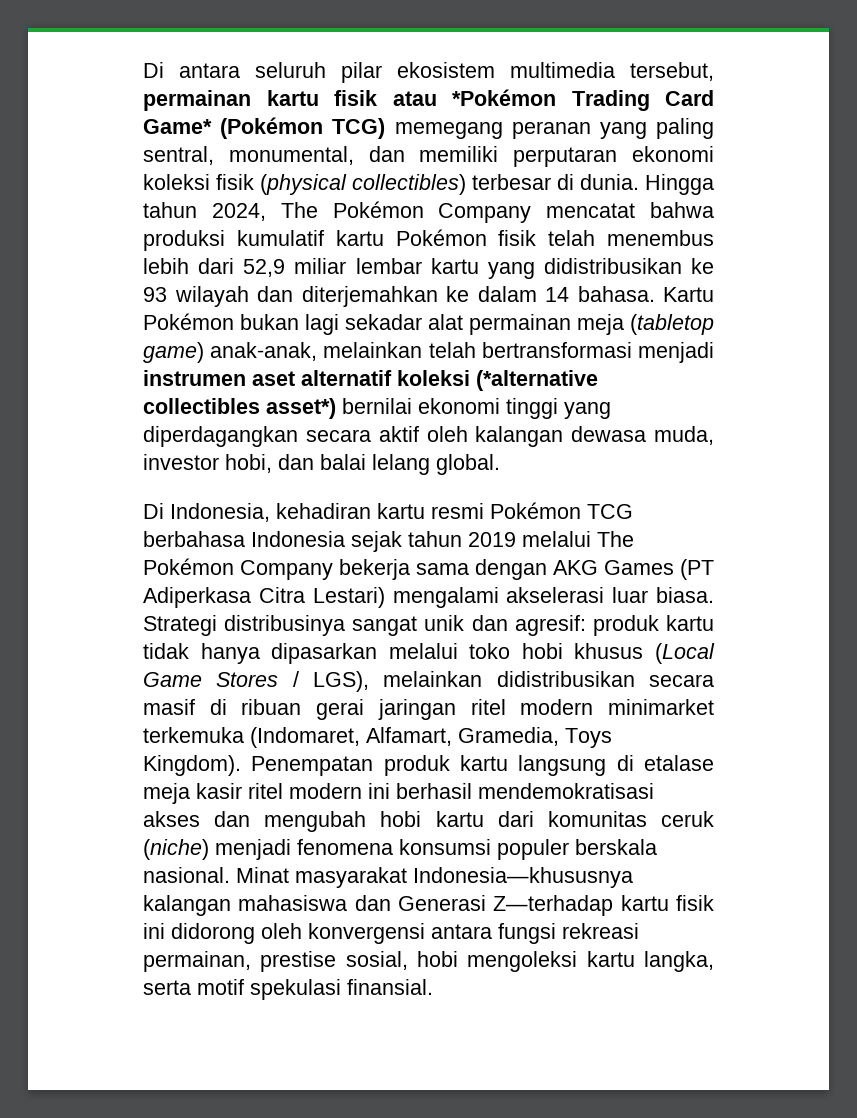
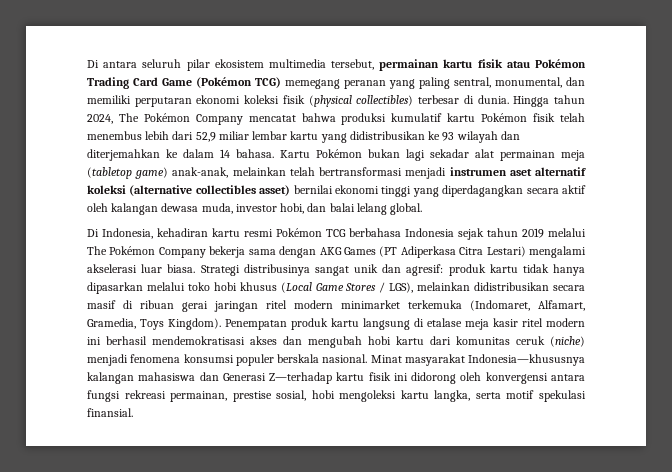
- Di antara seluruh pilar ekosistem multimedia tersebut, permainan kartu fisik atau *Pokémon Trading Card Game* (Pokémon TCG) memegang peranan yang paling sentral, monumental, dan memiliki perputaran ekonomi koleksi fisik (physical collectibles) terbesar di dunia.
+ Di antara seluruh pilar ekosistem multimedia tersebut, permainan kartu fisik atau Pokémon Trading Card Game (Pokémon TCG) memegang peranan yang paling sentral, monumental, dan memiliki perputaran ekonomi koleksi fisik (physical collectibles) terbesar di dunia.
- Kartu Pokémon bukan lagi sekadar alat permainan meja (tabletop game) anak-anak, melainkan telah bertransformasi menjadi instrumen aset alternatif koleksi (*alternative collectibles asset*) bernilai ekonomi tinggi yang diperdagangkan secara aktif oleh kalangan dewasa muda, investor hobi, dan balai lelang global.
+ Kartu Pokémon bukan lagi sekadar alat permainan meja (tabletop game) anak-anak, melainkan telah bertransformasi menjadi instrumen aset alternatif koleksi (alternative collectibles asset) bernilai ekonomi tinggi yang diperdagangkan secara aktif oleh kalangan dewasa muda, investor hobi, dan balai lelang global.

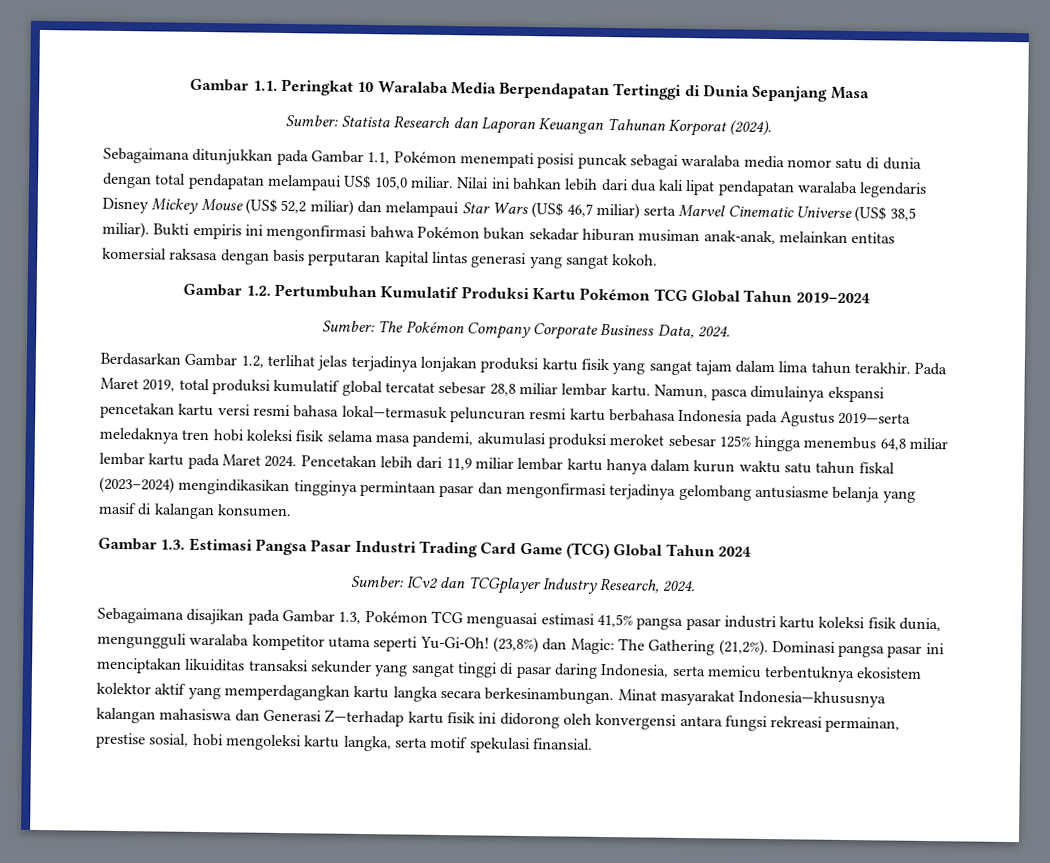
- Di antara seluruh pilar ekosistem multimedia tersebut, permainan kartu fisik atau Pokémon Trading Card Game (Pokémon TCG) memegang peranan yang paling sentral, monumental, dan memiliki perputaran ekonomi koleksi fisik (physical collectibles) terbesar di dunia. Hingga tahun 2024, The Pokémon Company mencatat bahwa produksi kumulatif kartu Pokémon fisik telah menembus lebih dari 52,9 miliar lembar kartu yang didistribusikan ke 93 wilayah dan diterjemahkan ke dalam 14 bahasa. Kartu Pokémon bukan lagi sekadar alat permainan meja (tabletop game) anak-anak, melainkan telah bertransformasi menjadi instrumen aset alternatif koleksi (alternative collectibles asset) bernilai ekonomi tinggi yang diperdagangkan secara aktif oleh kalangan dewasa muda, investor hobi, dan balai lelang global.
- Di Indonesia, kehadiran kartu resmi Pokémon TCG berbahasa Indonesia sejak tahun 2019 melalui The Pokémon Company bekerja sama dengan AKG Games (PT Adiperkasa Citra Lestari) mengalami akselerasi luar biasa. Strategi distribusinya sangat unik dan agresif: produk kartu tidak hanya dipasarkan melalui toko hobi khusus (Local Game Stores / LGS), melainkan didistribusikan secara masif di ribuan gerai jaringan ritel modern minimarket terkemuka (Indomaret, Alfamart, Gramedia, Toys Kingdom). Penempatan produk kartu langsung di etalase meja kasir ritel modern ini berhasil mendemokratisasi akses dan mengubah hobi kartu dari komunitas ceruk (niche) menjadi fenomena konsumsi populer berskala nasional.
+ Gambar 1.1. Peringkat 10 Waralaba Media Berpendapatan Tertinggi di Dunia Sepanjang Masa
+ Sumber: Statista Research dan Laporan Keuangan Tahunan Korporat (2024).
+ Sebagaimana ditunjukkan pada Gambar 1.1, Pokémon menempati posisi puncak sebagai waralaba media nomor satu di dunia dengan total pendapatan melampaui US$ 105,0 miliar. Nilai ini bahkan lebih dari dua kali lipat pendapatan waralaba legendaris Disney Mickey Mouse (US$ 52,2 miliar) dan melampaui Star Wars (US$ 46,7 miliar) serta Marvel Cinematic Universe (US$ 38,5 miliar). Bukti empiris ini mengonfirmasi bahwa Pokémon bukan sekadar hiburan musiman anak-anak, melainkan entitas komersial raksasa dengan basis perputaran kapital lintas generasi yang sangat kokoh.
+ Gambar 1.2. Pertumbuhan Kumulatif Produksi Kartu Pokémon TCG Global Tahun 2019–2024
+ Sumber: The Pokémon Company Corporate Business Data, 2024.
+ Berdasarkan Gambar 1.2, terlihat jelas terjadinya lonjakan produksi kartu fisik yang sangat tajam dalam lima tahun terakhir. Pada Maret 2019, total produksi kumulatif global tercatat sebesar 28,8 miliar lembar kartu. Namun, pasca dimulainya ekspansi pencetakan kartu versi resmi bahasa lokal—termasuk peluncuran resmi kartu berbahasa Indonesia pada Agustus 2019—serta meledaknya tren hobi koleksi fisik selama masa pandemi, akumulasi produksi meroket sebesar 125% hingga menembus 64,8 miliar lembar kartu pada Maret 2024. Pencetakan lebih dari 11,9 miliar lembar kartu hanya dalam kurun waktu satu tahun fiskal (2023–2024) mengindikasikan tingginya permintaan pasar dan mengonfirmasi terjadinya gelombang antusiasme belanja yang masif di kalangan konsumen.
+ Gambar 1.3. Estimasi Pangsa Pasar Industri Trading Card Game (TCG) Global Tahun 2024
+ Sumber: ICv2 dan TCGplayer Industry Research, 2024.
+ Sebagaimana disajikan pada Gambar 1.3, Pokémon TCG menguasai estimasi 41,5% pangsa pasar industri kartu koleksi fisik dunia, mengungguli waralaba kompetitor utama seperti Yu-Gi-Oh! (23,8%) dan Magic: The Gathering (21,2%). Dominasi pangsa pasar ini menciptakan likuiditas transaksi sekunder yang sangat tinggi di pasar daring Indonesia, serta memicu terbentuknya ekosistem kolektor aktif yang memperdagangkan kartu langka secara berkesinambungan.

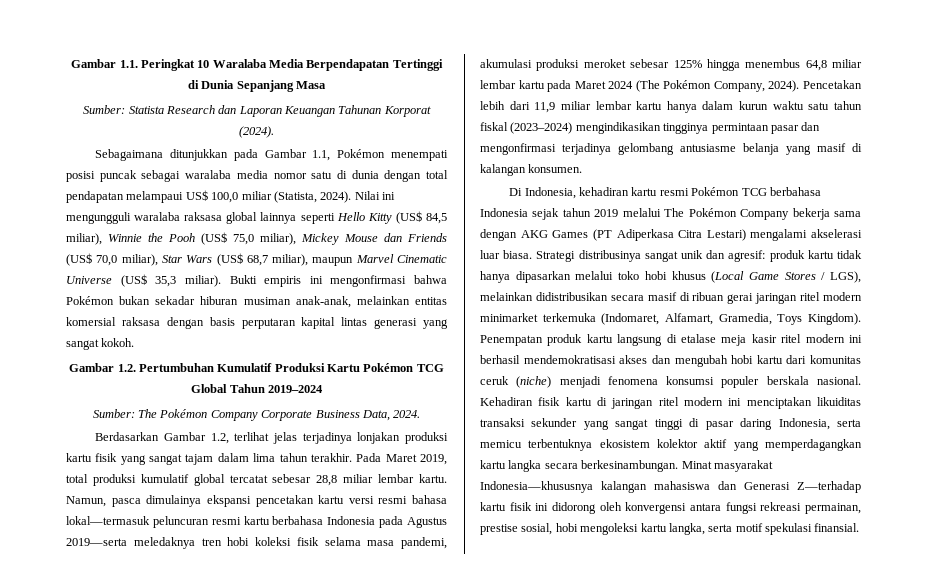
- Sebagaimana ditunjukkan pada Gambar 1.1, Pokémon menempati posisi puncak sebagai waralaba media nomor satu di dunia dengan total pendapatan melampaui US$ 105,0 miliar. Nilai ini bahkan lebih dari dua kali lipat pendapatan waralaba legendaris Disney Mickey Mouse (US$ 52,2 miliar) dan melampaui Star Wars (US$ 46,7 miliar) serta Marvel Cinematic Universe (US$ 38,5 miliar).
+ Sebagaimana ditunjukkan pada Gambar 1.1, Pokémon menempati posisi puncak sebagai waralaba media nomor satu di dunia dengan total pendapatan melampaui US$ 100,0 miliar (Statista, 2024). Nilai ini mengungguli waralaba raksasa global lainnya seperti Hello Kitty (US$ 84,5 miliar), Winnie the Pooh (US$ 75,0 miliar), Mickey Mouse dan Friends (US$ 70,0 miliar), Star Wars (US$ 68,7 miliar), maupun Marvel Cinematic Universe (US$ 35,3 miliar).
- Namun, pasca dimulainya ekspansi pencetakan kartu versi resmi bahasa lokal—termasuk peluncuran resmi kartu berbahasa Indonesia pada Agustus 2019—serta meledaknya tren hobi koleksi fisik selama masa pandemi, akumulasi produksi meroket sebesar 125% hingga menembus 64,8 miliar lembar kartu pada Maret 2024.
+ Namun, pasca dimulainya ekspansi pencetakan kartu versi resmi bahasa lokal—termasuk peluncuran resmi kartu berbahasa Indonesia pada Agustus 2019—serta meledaknya tren hobi koleksi fisik selama masa pandemi, akumulasi produksi meroket sebesar 125% hingga menembus 64,8 miliar lembar kartu pada Maret 2024 (The Pokémon Company, 2024).
- Gambar 1.3. Estimasi Pangsa Pasar Industri Trading Card Game (TCG) Global Tahun 2024
- Sumber: ICv2 dan TCGplayer Industry Research, 2024.
- Sebagaimana disajikan pada Gambar 1.3, Pokémon TCG menguasai estimasi 41,5% pangsa pasar industri kartu koleksi fisik dunia, mengungguli waralaba kompetitor utama seperti Yu-Gi-Oh! (23,8%) dan Magic: The Gathering (21,2%). Dominasi pangsa pasar ini menciptakan likuiditas transaksi sekunder yang sangat tinggi di pasar daring Indonesia, serta memicu terbentuknya ekosistem kolektor aktif yang memperdagangkan kartu langka secara berkesinambungan.
+ Di Indonesia, kehadiran kartu resmi Pokémon TCG berbahasa Indonesia sejak tahun 2019 melalui The Pokémon Company bekerja sama dengan AKG Games (PT Adiperkasa Citra Lestari) mengalami akselerasi luar biasa. Strategi distribusinya sangat unik dan agresif: produk kartu tidak hanya dipasarkan melalui toko hobi khusus (Local Game Stores / LGS), melainkan didistribusikan secara masif di ribuan gerai jaringan ritel modern minimarket terkemuka (Indomaret, Alfamart, Gramedia, Toys Kingdom). Penempatan produk kartu langsung di etalase meja kasir ritel modern ini berhasil mendemokratisasi akses dan mengubah hobi kartu dari komunitas ceruk (niche) menjadi fenomena konsumsi populer berskala nasional. Kehadiran fisik kartu di jaringan ritel modern ini menciptakan likuiditas transaksi sekunder yang sangat tinggi di pasar daring Indonesia, serta memicu terbentuknya ekosistem kolektor aktif yang memperdagangkan kartu langka secara berkesinambungan.

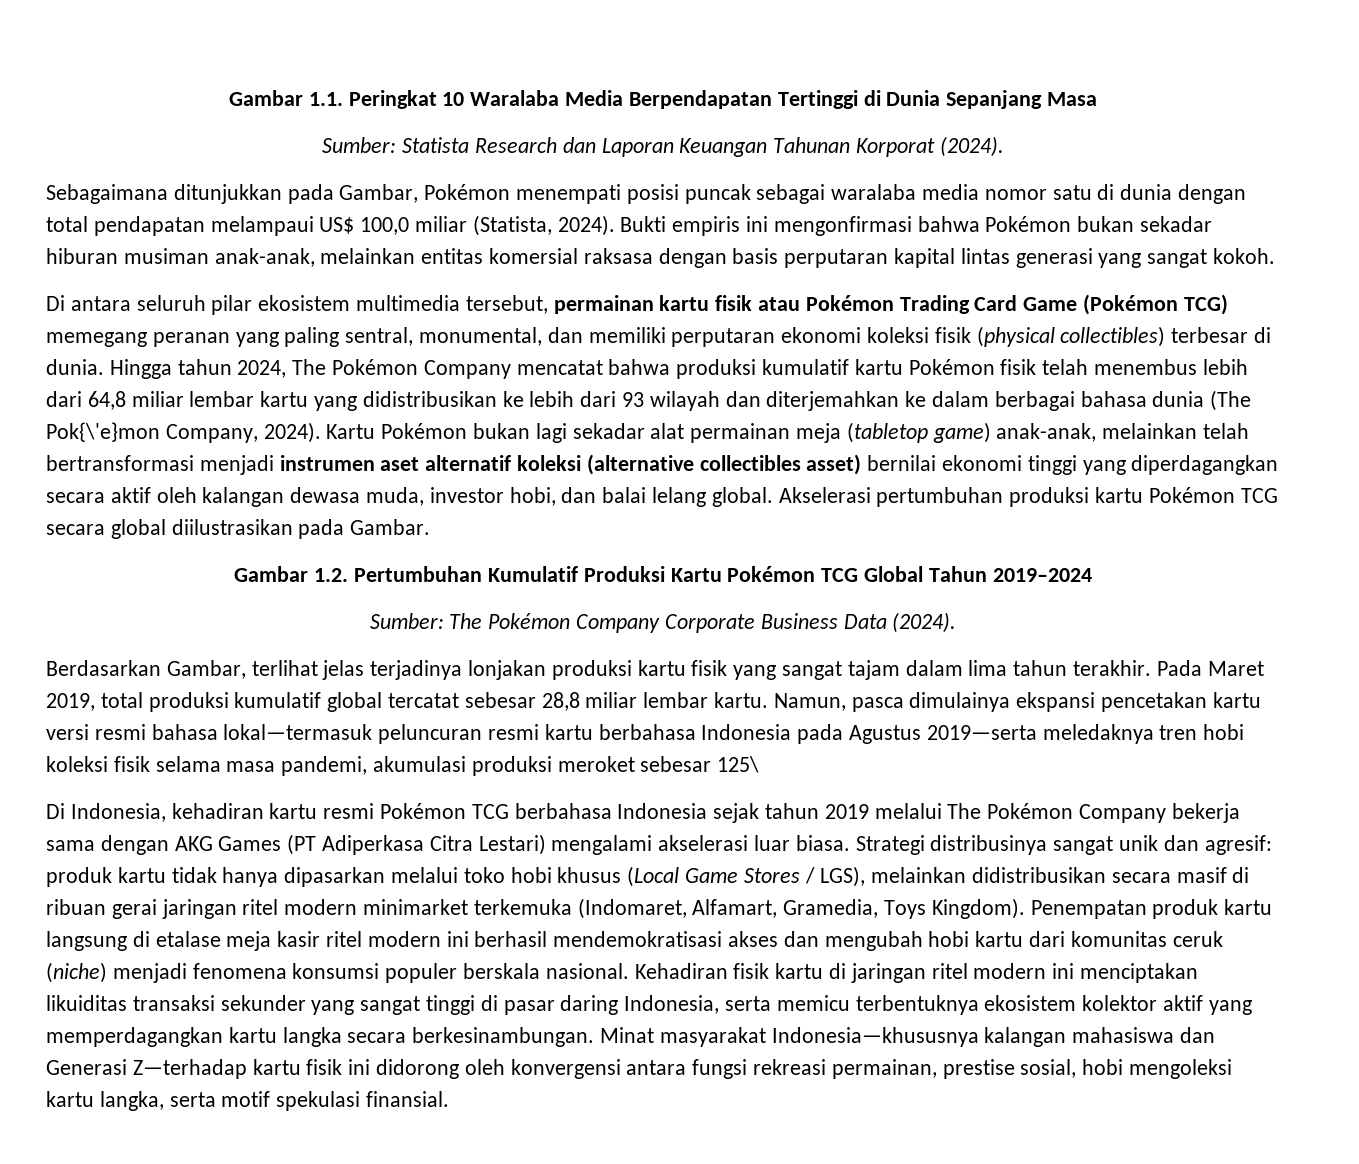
- Sebagaimana ditunjukkan pada Gambar 1.1, Pokémon menempati posisi puncak sebagai waralaba media nomor satu di dunia dengan total pendapatan melampaui US$ 100,0 miliar (Statista, 2024).
+ Sebagaimana ditunjukkan pada Gambar, Pokémon menempati posisi puncak sebagai waralaba media nomor satu di dunia dengan total pendapatan melampaui US$ 100,0 miliar (Statista, 2024).
- Nilai ini mengungguli waralaba raksasa global lainnya seperti Hello Kitty (US$ 84,5 miliar), Winnie the Pooh (US$ 75,0 miliar), Mickey Mouse dan Friends (US$ 70,0 miliar), Star Wars (US$ 68,7 miliar), maupun Marvel Cinematic Universe (US$ 35,3 miliar).
+ Di antara seluruh pilar ekosistem multimedia tersebut, permainan kartu fisik atau Pokémon Trading Card Game (Pokémon TCG) memegang peranan yang paling sentral, monumental, dan memiliki perputaran ekonomi koleksi fisik (physical collectibles) terbesar di dunia. Hingga tahun 2024, The Pokémon Company mencatat bahwa produksi kumulatif kartu Pokémon fisik telah menembus lebih dari 64,8 miliar lembar kartu yang didistribusikan ke lebih dari 93 wilayah dan diterjemahkan ke dalam berbagai bahasa dunia (The Pok{\'e}mon Company, 2024). Kartu Pokémon bukan lagi sekadar alat permainan meja (tabletop game) anak-anak, melainkan telah bertransformasi menjadi instrumen aset alternatif koleksi (alternative collectibles asset) bernilai ekonomi tinggi yang diperdagangkan secara aktif oleh kalangan dewasa muda, investor hobi, dan balai lelang global. Akselerasi pertumbuhan produksi kartu Pokémon TCG secara global diilustrasikan pada Gambar.
- Sumber: The Pokémon Company Corporate Business Data, 2024.
+ Sumber: The Pokémon Company Corporate Business Data (2024).
- Berdasarkan Gambar 1.2, terlihat jelas terjadinya lonjakan produksi kartu fisik yang sangat tajam dalam lima tahun terakhir.
+ Berdasarkan Gambar, terlihat jelas terjadinya lonjakan produksi kartu fisik yang sangat tajam dalam lima tahun terakhir.
- Namun, pasca dimulainya ekspansi pencetakan kartu versi resmi bahasa lokal—termasuk peluncuran resmi kartu berbahasa Indonesia pada Agustus 2019—serta meledaknya tren hobi koleksi fisik selama masa pandemi, akumulasi produksi meroket sebesar 125% hingga menembus 64,8 miliar lembar kartu pada Maret 2024 (The Pokémon Company, 2024). Pencetakan lebih dari 11,9 miliar lembar kartu hanya dalam kurun waktu satu tahun fiskal (2023–2024) mengindikasikan tingginya permintaan pasar dan mengonfirmasi terjadinya gelombang antusiasme belanja yang masif di kalangan konsumen.
+ Namun, pasca dimulainya ekspansi pencetakan kartu versi resmi bahasa lokal—termasuk peluncuran resmi kartu berbahasa Indonesia pada Agustus 2019—serta meledaknya tren hobi koleksi fisik selama masa pandemi, akumulasi produksi meroket sebesar 125\

